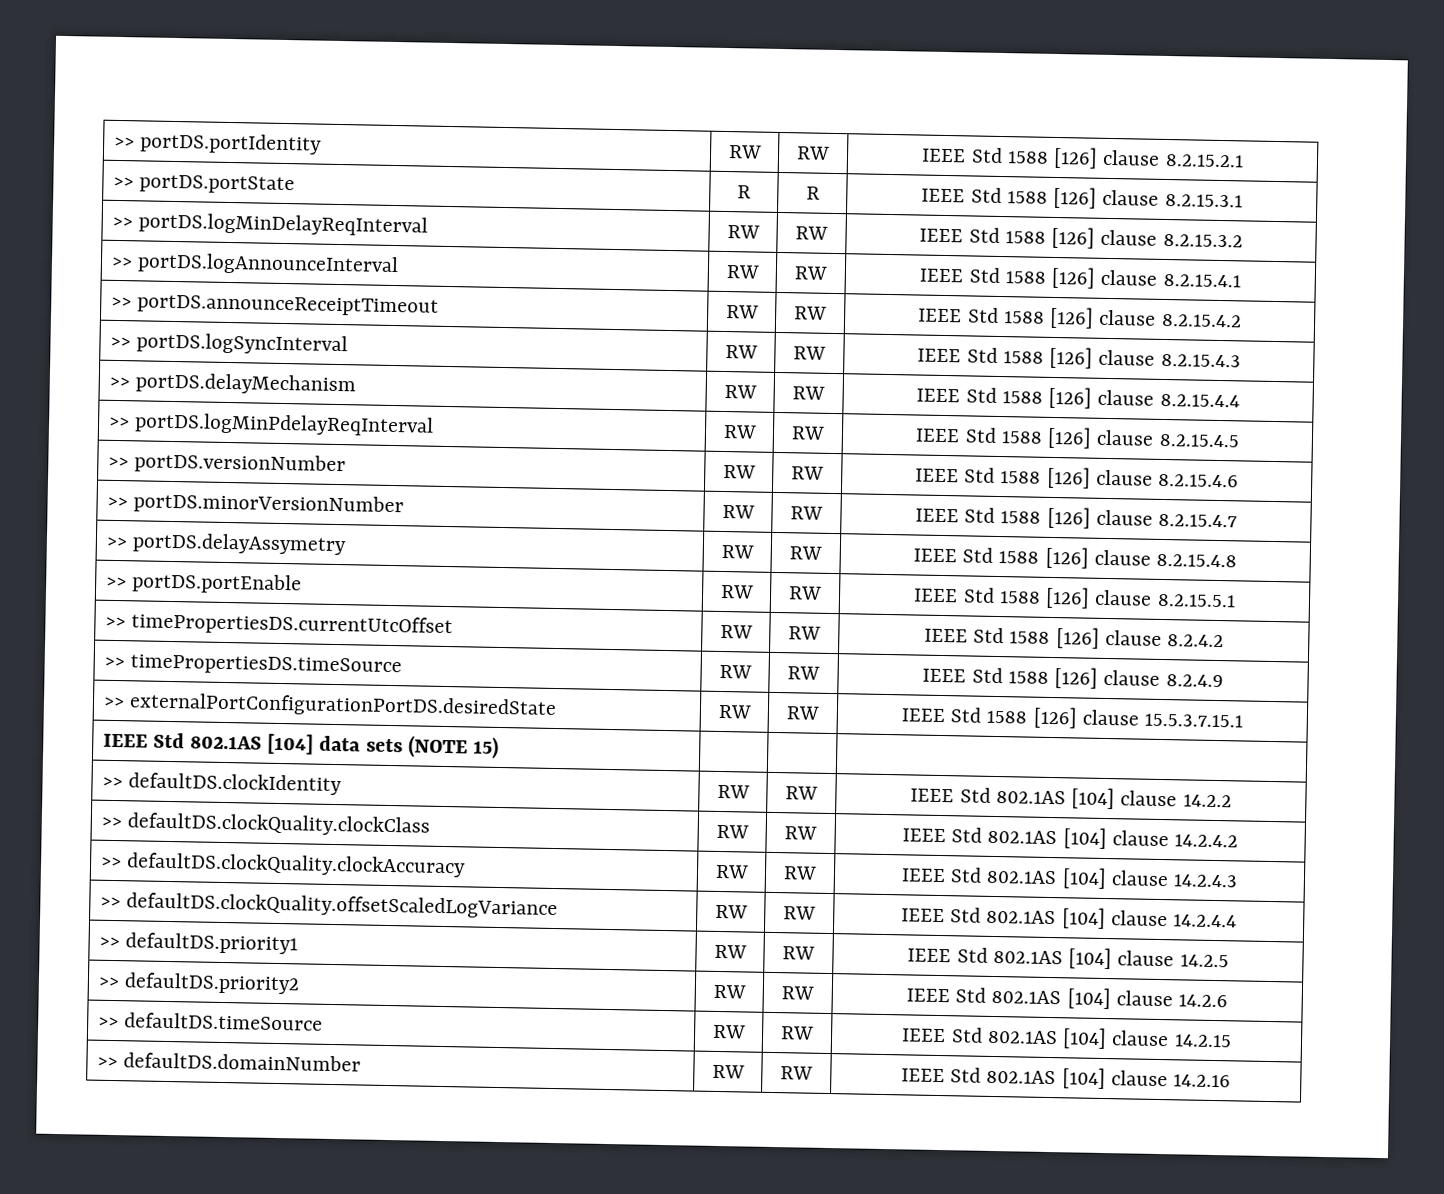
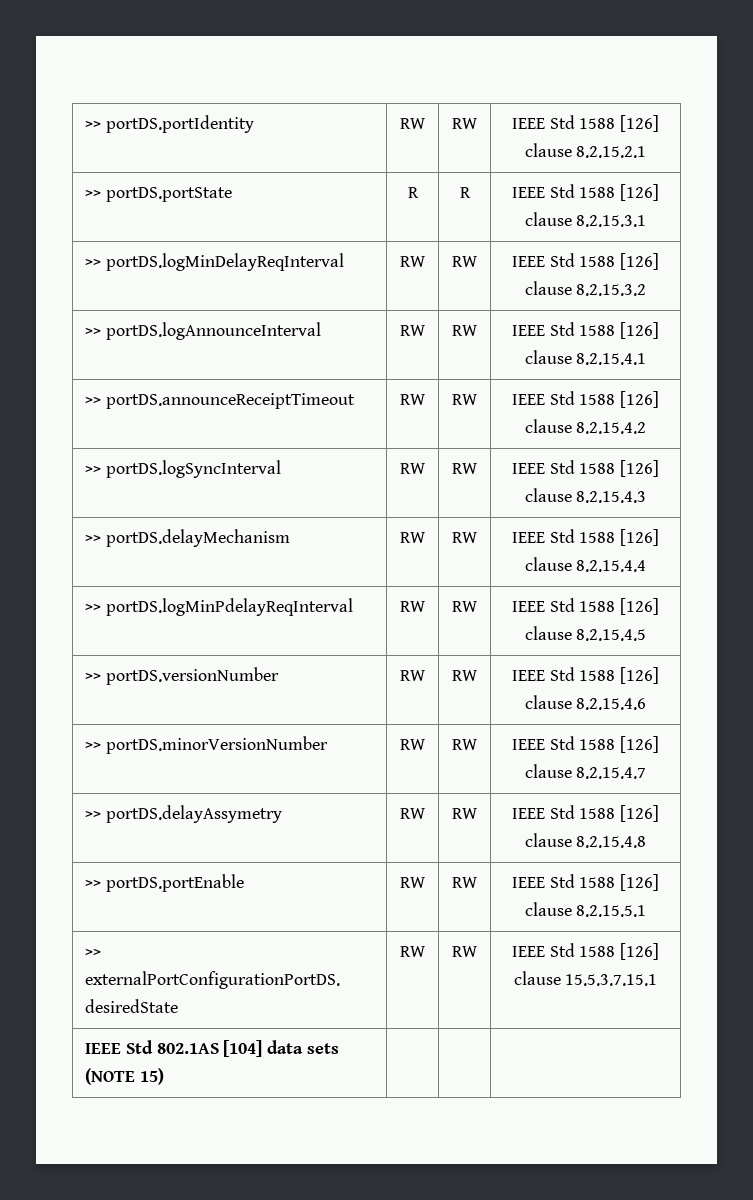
- >> timePropertiesDS.currentUtcOffset | RW | RW | IEEE Std 1588 [126] clause 8.2.4.2
- >> timePropertiesDS.timeSource | RW | RW | IEEE Std 1588 [126] clause 8.2.4.9
- >> defaultDS.clockIdentity | RW | RW | IEEE Std 802.1AS [104] clause 14.2.2
- >> defaultDS.clockQuality.clockClass | RW | RW | IEEE Std 802.1AS [104] clause 14.2.4.2
- >> defaultDS.clockQuality.clockAccuracy | RW | RW | IEEE Std 802.1AS [104] clause 14.2.4.3
- >> defaultDS.clockQuality.offsetScaledLogVariance | RW | RW | IEEE Std 802.1AS [104] clause 14.2.4.4
- >> defaultDS.priority1 | RW | RW | IEEE Std 802.1AS [104] clause 14.2.5
- >> defaultDS.priority2 | RW | RW | IEEE Std 802.1AS [104] clause 14.2.6
- >> defaultDS.timeSource | RW | RW | IEEE Std 802.1AS [104] clause 14.2.15
- >> defaultDS.domainNumber | RW | RW | IEEE Std 802.1AS [104] clause 14.2.16

